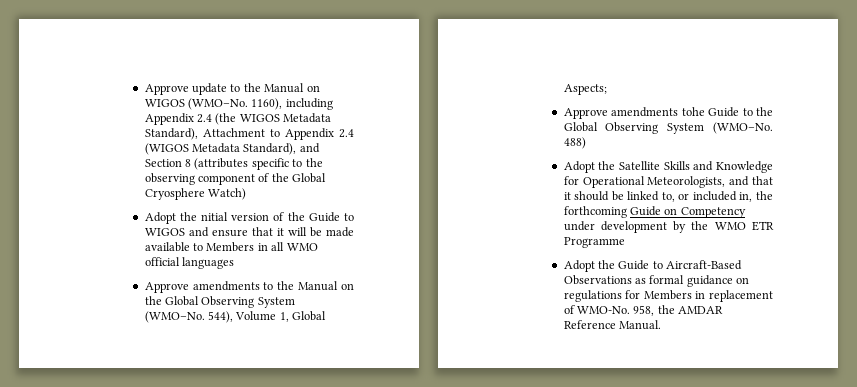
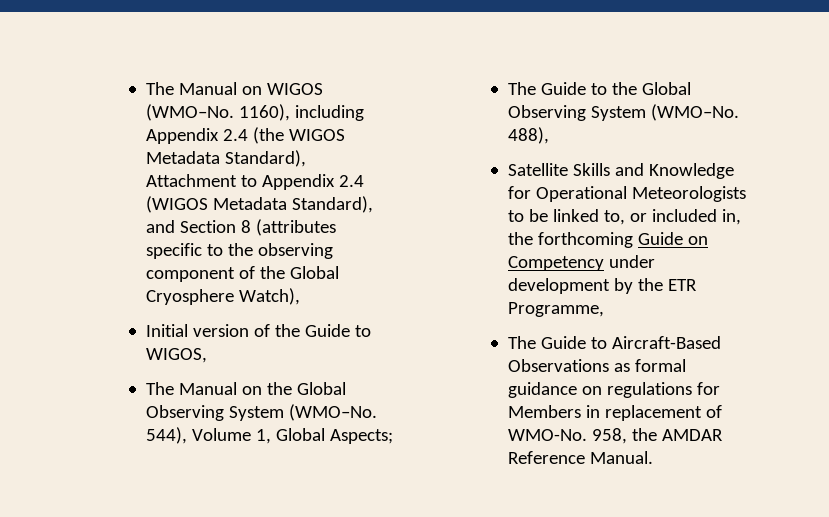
- Approve update to the Manual on WIGOS (WMO–No.
+ The Manual on WIGOS (WMO–No.
- 1160), including Appendix 2.4 (the WIGOS Metadata Standard), Attachment to Appendix 2.4 (WIGOS Metadata Standard), and Section 8 (attributes specific to the observing component of the Global Cryosphere Watch)
- Adopt the nitial version of the Guide to WIGOS and ensure that it will be made available to Members in all WMO official languages
- Approve amendments to the Manual on the Global Observing System (WMO–No.
+ 1160), including Appendix 2.4 (the WIGOS Metadata Standard), Attachment to Appendix 2.4 (WIGOS Metadata Standard), and Section 8 (attributes specific to the observing component of the Global Cryosphere Watch),
+ Initial version of the Guide to WIGOS,
+ The Manual on the Global Observing System (WMO–No.
- Approve amendments tohe Guide to the Global Observing System (WMO–No.
+ The Guide to the Global Observing System (WMO–No.
- 488)
- Adopt the Satellite Skills and Knowledge for Operational Meteorologists, and that it should be linked to, or included in, the forthcoming Guide on Competency under development by the WMO ETR Programme
- Adopt the Guide to Aircraft-Based Observations as formal guidance on regulations for Members in replacement of WMO-No.
+ 488),
+ Satellite Skills and Knowledge for Operational Meteorologists to be linked to, or included in, the forthcoming Guide on Competency under development by the ETR Programme,
+ The Guide to Aircraft-Based Observations as formal guidance on regulations for Members in replacement of WMO-No.

